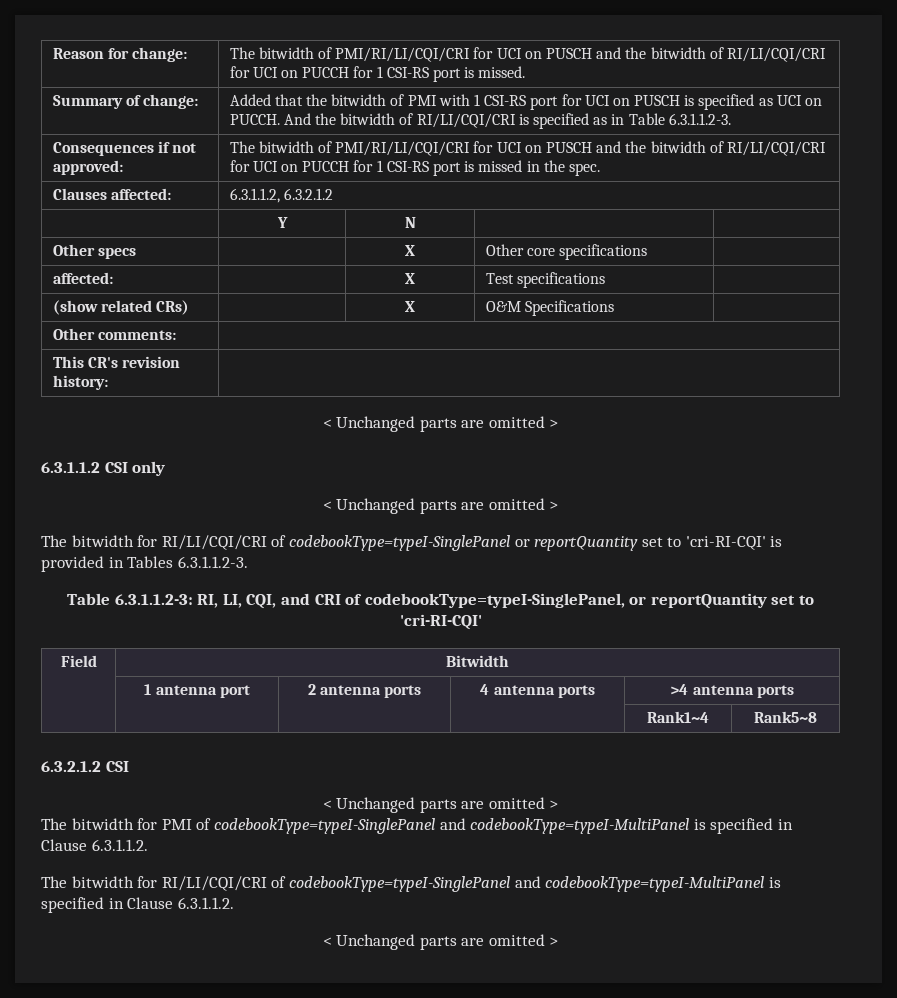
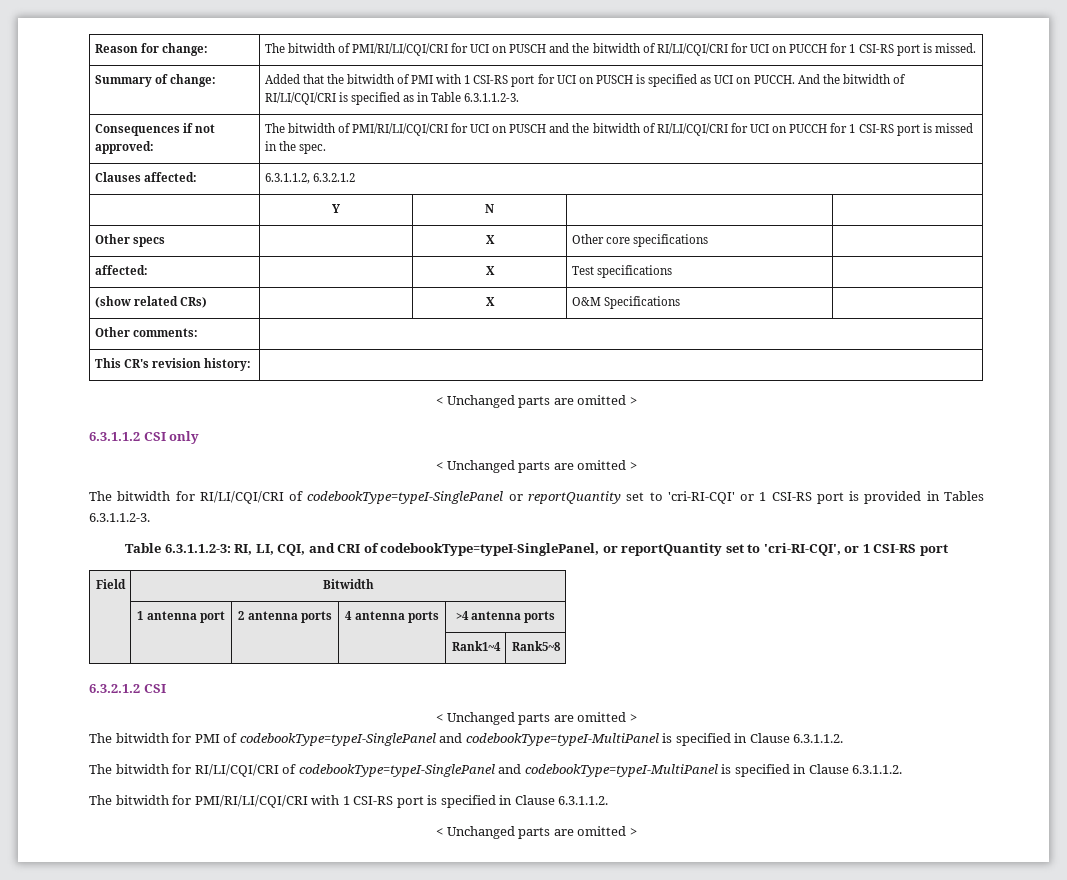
- The bitwidth for RI/LI/CQI/CRI of codebookType=typeI-SinglePanel or reportQuantity set to 'cri-RI-CQI' is provided in Tables 6.3.1.1.2-3.
+ The bitwidth for RI/LI/CQI/CRI of codebookType=typeI-SinglePanel or reportQuantity set to 'cri-RI-CQI' or 1 CSI-RS port is provided in Tables 6.3.1.1.2-3.
- Table 6.3.1.1.2-3: RI, LI, CQI, and CRI of codebookType=typeI-SinglePanel, or reportQuantity set to 'cri-RI-CQI'
+ Table 6.3.1.1.2-3: RI, LI, CQI, and CRI of codebookType=typeI-SinglePanel, or reportQuantity set to 'cri-RI-CQI', or 1 CSI-RS port
+ The bitwidth for PMI/RI/LI/CQI/CRI with 1 CSI-RS port is specified in Clause 6.3.1.1.2.

